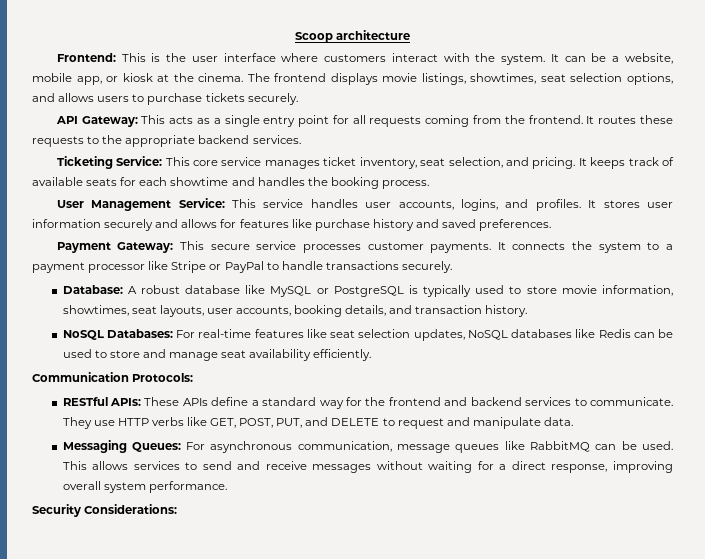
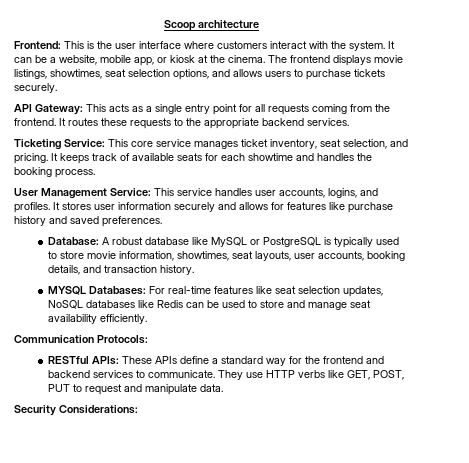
- Payment Gateway: This secure service processes customer payments. It connects the system to a payment processor like Stripe or PayPal to handle transactions securely.
- NoSQL Databases: For real-time features like seat selection updates, NoSQL databases like Redis can be used to store and manage seat availability efficiently.
+ MYSQL Databases: For real-time features like seat selection updates, NoSQL databases like Redis can be used to store and manage seat availability efficiently.
- They use HTTP verbs like GET, POST, PUT, and DELETE to request and manipulate data.
+ They use HTTP verbs like GET, POST, PUT to request and manipulate data.
- Messaging Queues: For asynchronous communication, message queues like RabbitMQ can be used. This allows services to send and receive messages without waiting for a direct response, improving overall system performance.

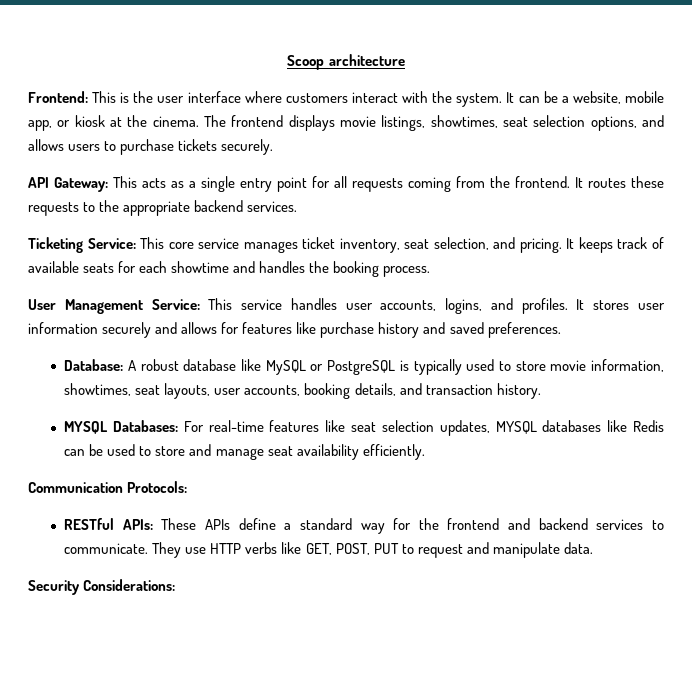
- MYSQL Databases: For real-time features like seat selection updates, NoSQL databases like Redis can be used to store and manage seat availability efficiently.
+ MYSQL Databases: For real-time features like seat selection updates, MYSQL databases like Redis can be used to store and manage seat availability efficiently.

